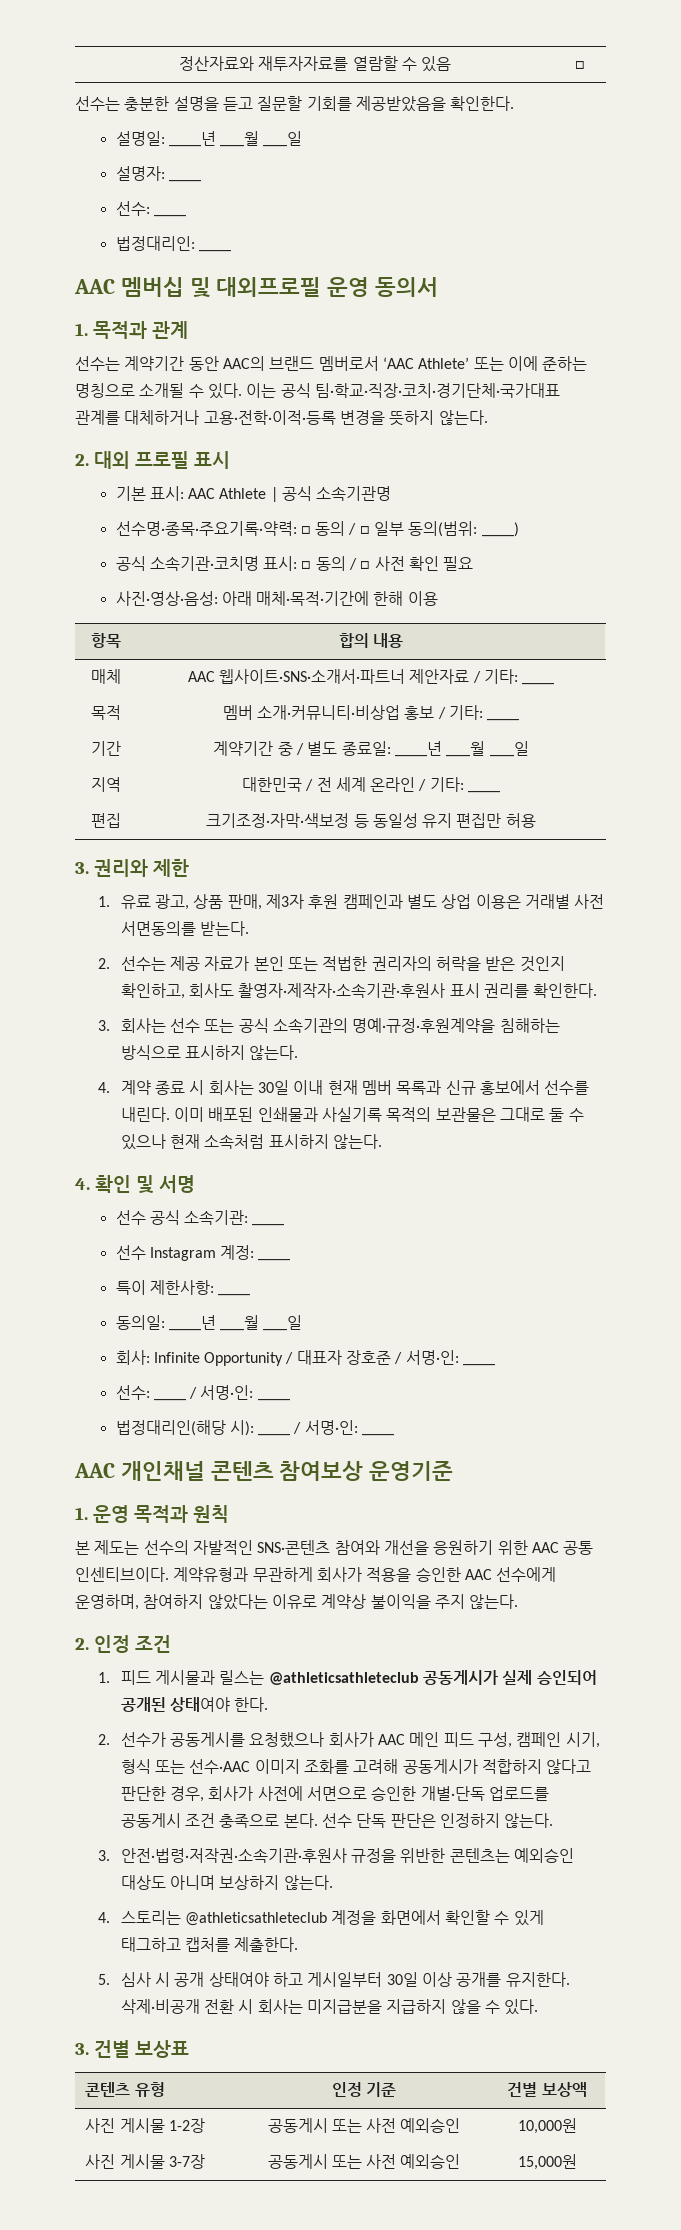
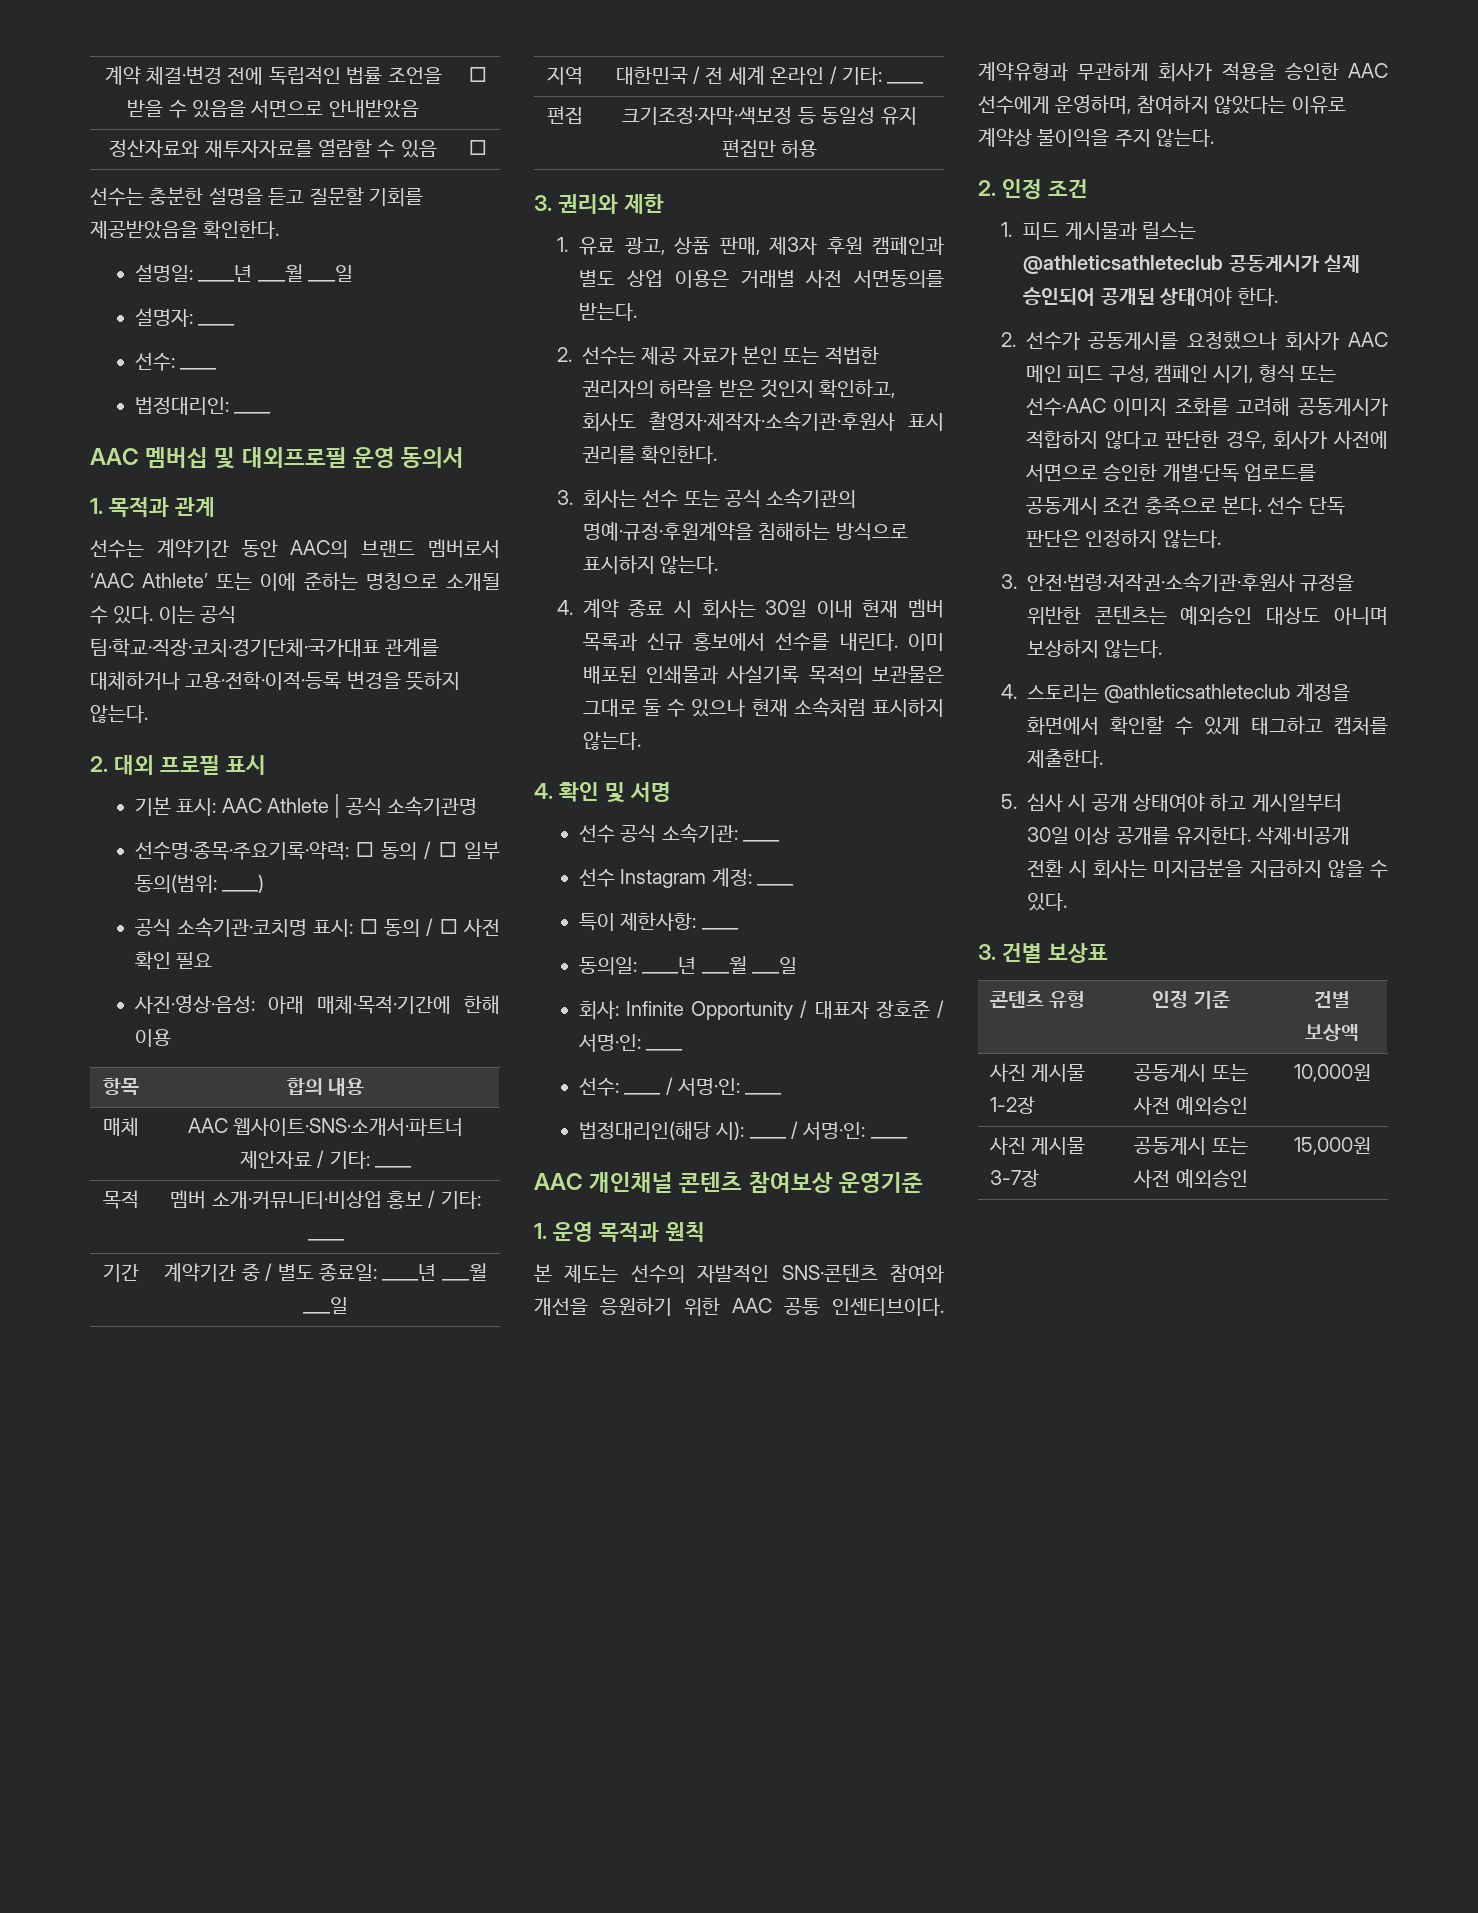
+ 계약 체결·변경 전에 독립적인 법률 조언을 받을 수 있음을 서면으로 안내받았음 | □

